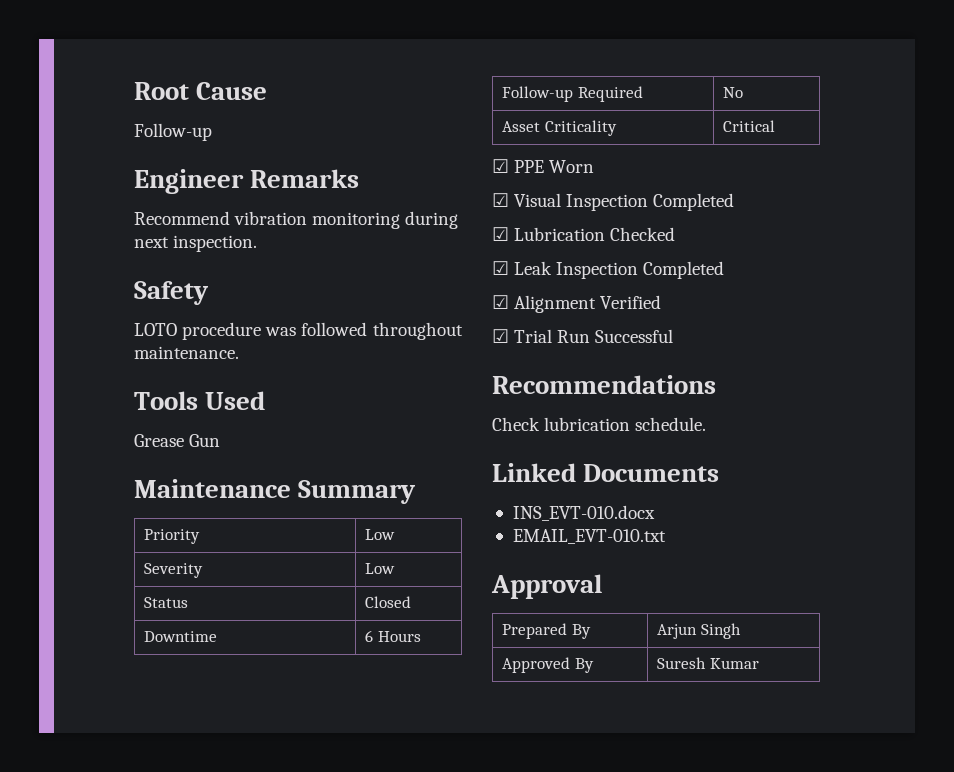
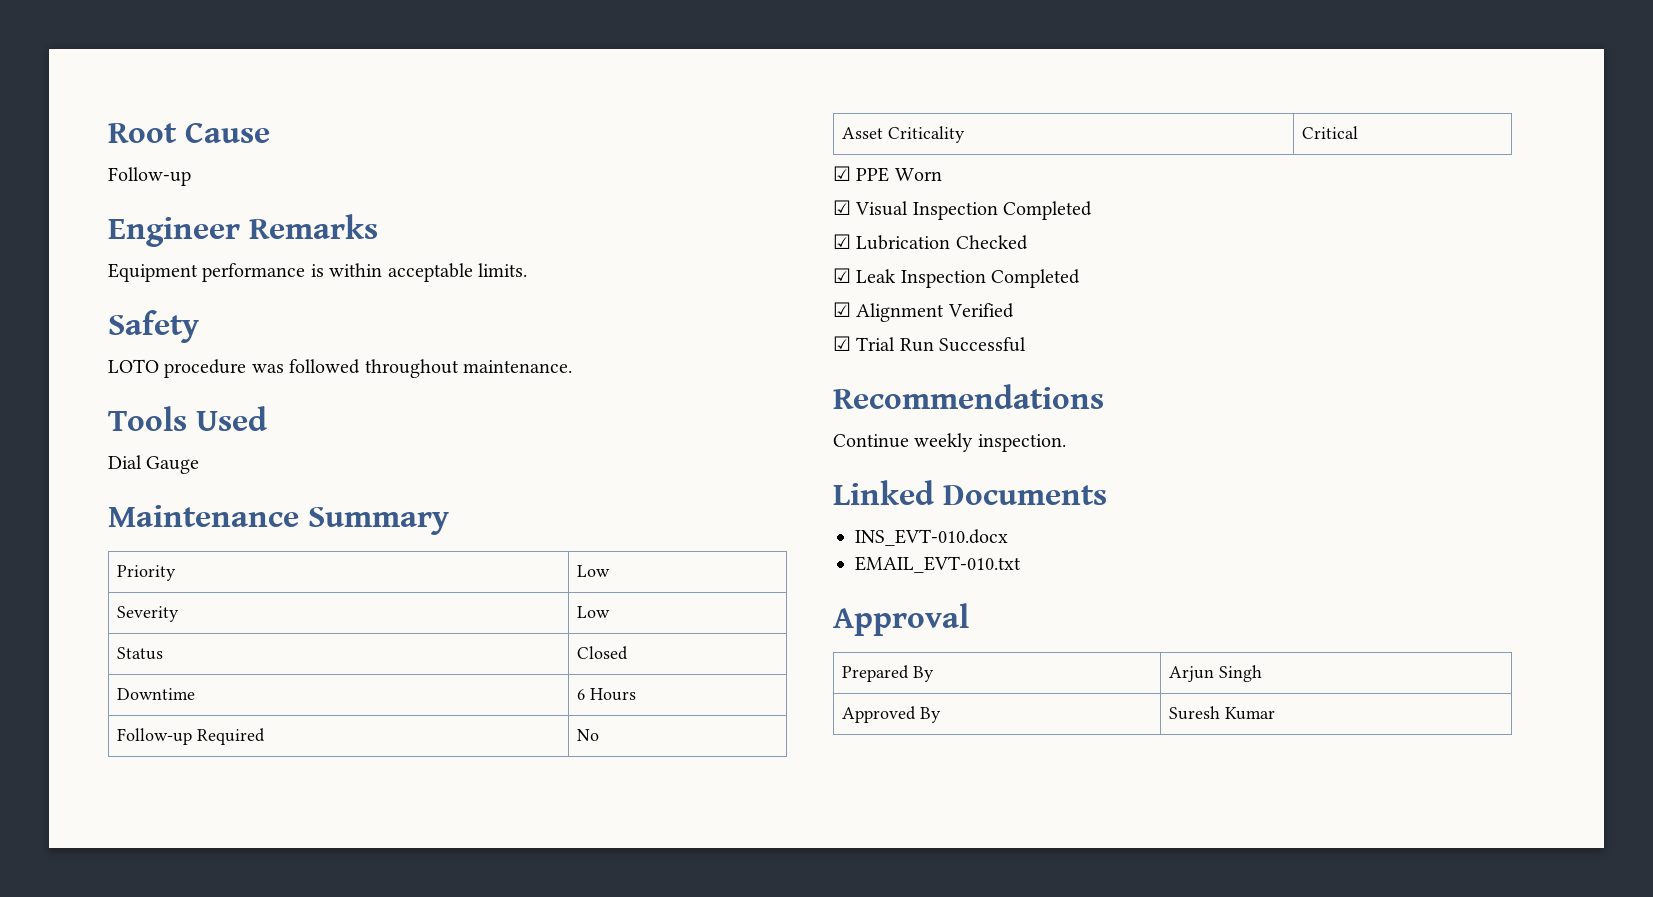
- Recommend vibration monitoring during next inspection.
+ Equipment performance is within acceptable limits.
- Grease Gun
+ Dial Gauge
- Check lubrication schedule.
+ Continue weekly inspection.

